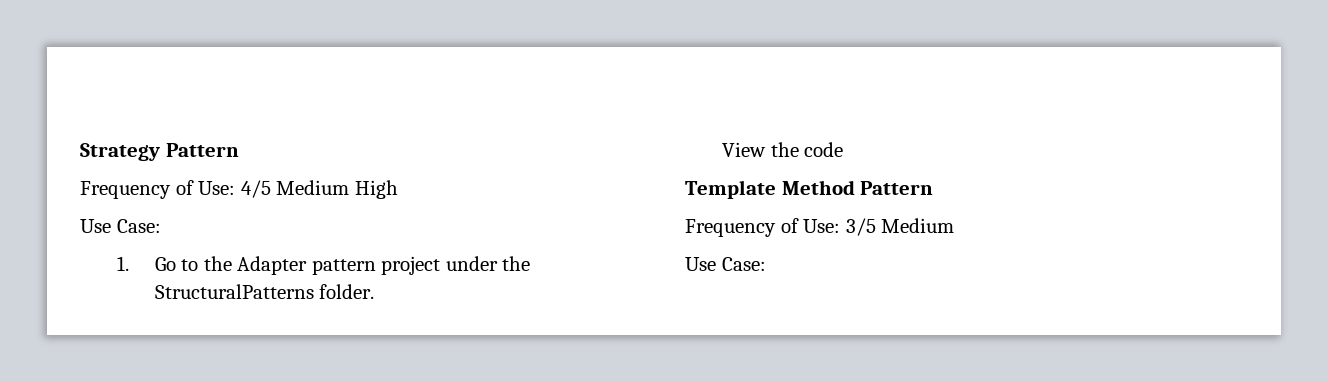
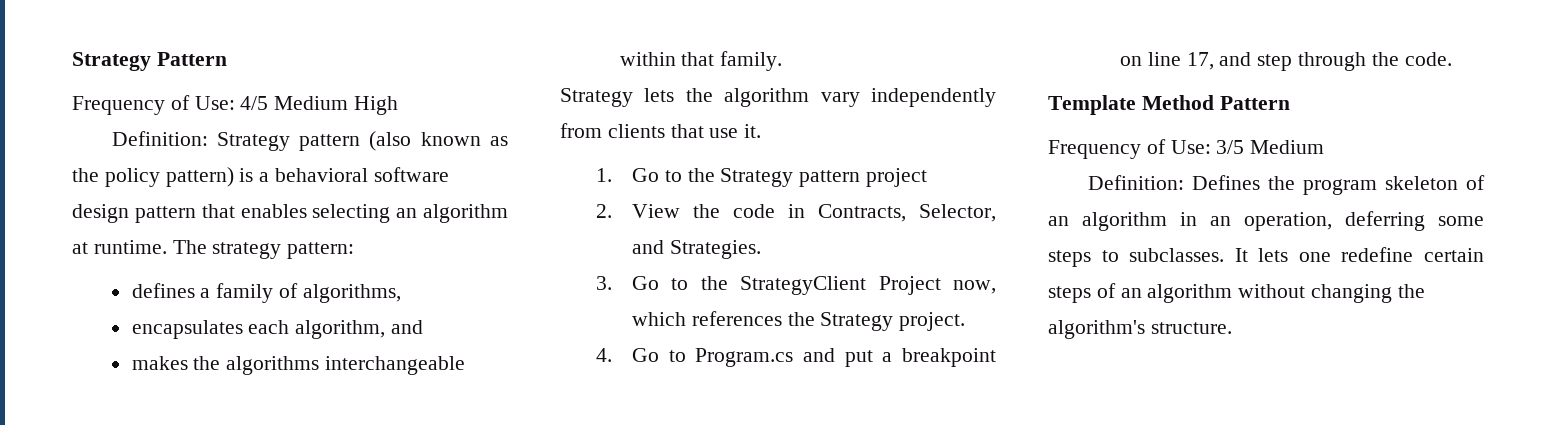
  Frequency of Use: 4/5 Medium High
- Use Case:
+ Definition: Strategy pattern (also known as the policy pattern) is a behavioral software design pattern that enables selecting an algorithm at runtime. The strategy pattern:
+ defines a family of algorithms,
+ encapsulates each algorithm, and
+ makes the algorithms interchangeable within that family.
+ Strategy lets the algorithm vary independently from clients that use it.
- 1. Go to the Adapter pattern project under the StructuralPatterns folder.
- View the code
+ 1. Go to the Strategy pattern project
+ 2. View the code in Contracts, Selector, and Strategies.
+ 3. Go to the StrategyClient Project now, which references the Strategy project.
+ 4. Go to Program.cs and put a breakpoint on line 17, and step through the code.
  Frequency of Use: 3/5 Medium
- Use Case:
+ Definition: Defines the program skeleton of an algorithm in an operation, deferring some steps to subclasses. It lets one redefine certain steps of an algorithm without changing the algorithm's structure.

